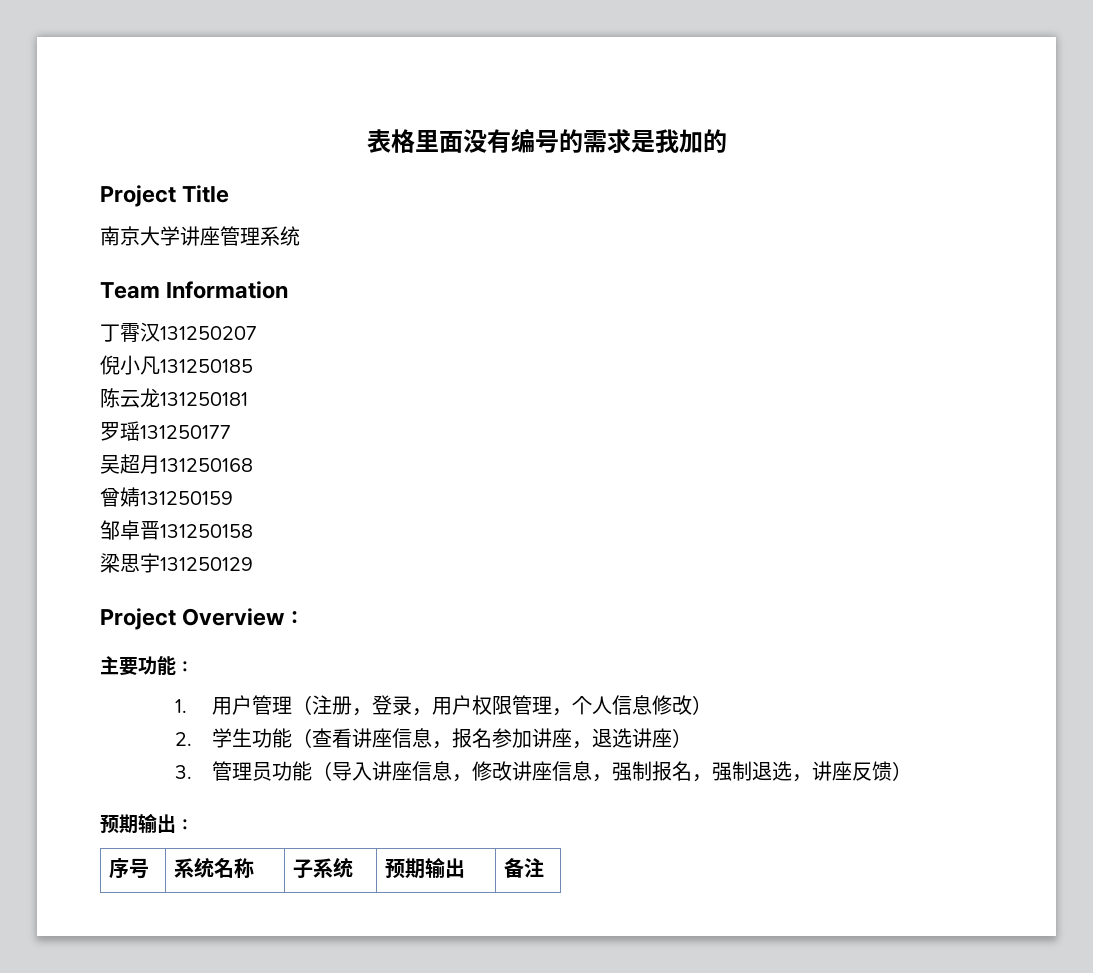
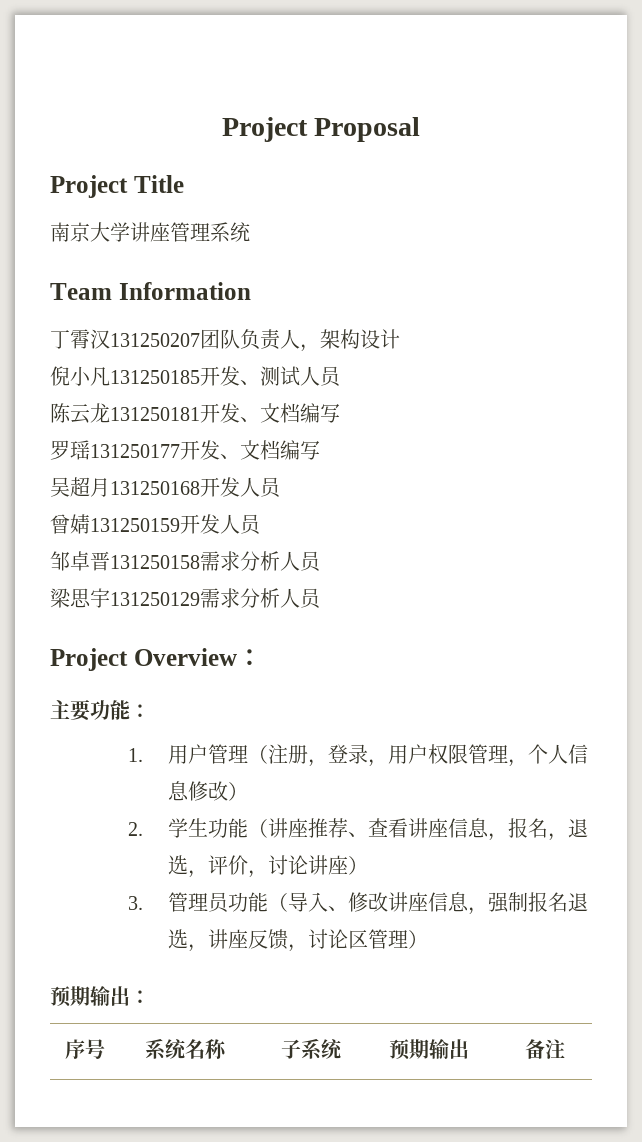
- 表格里面没有编号的需求是我加的
+ Project Proposal
- 丁霄汉131250207
+ 丁霄汉131250207团队负责人，架构设计
- 倪小凡131250185
+ 倪小凡131250185开发、测试人员
- 陈云龙131250181
+ 陈云龙131250181开发、文档编写
- 罗瑶131250177
+ 罗瑶131250177开发、文档编写
- 吴超月131250168
+ 吴超月131250168开发人员
- 曾婧131250159
+ 曾婧131250159开发人员
- 邹卓晋131250158
+ 邹卓晋131250158需求分析人员
- 梁思宇131250129
+ 梁思宇131250129需求分析人员
- 2.学生功能（查看讲座信息，报名参加讲座，退选讲座）
+ 2.学生功能（讲座推荐、查看讲座信息，报名，退选，评价，讨论讲座）
- 3.管理员功能（导入讲座信息，修改讲座信息，强制报名，强制退选，讲座反馈）
+ 3.管理员功能（导入、修改讲座信息，强制报名退选，讲座反馈，讨论区管理）

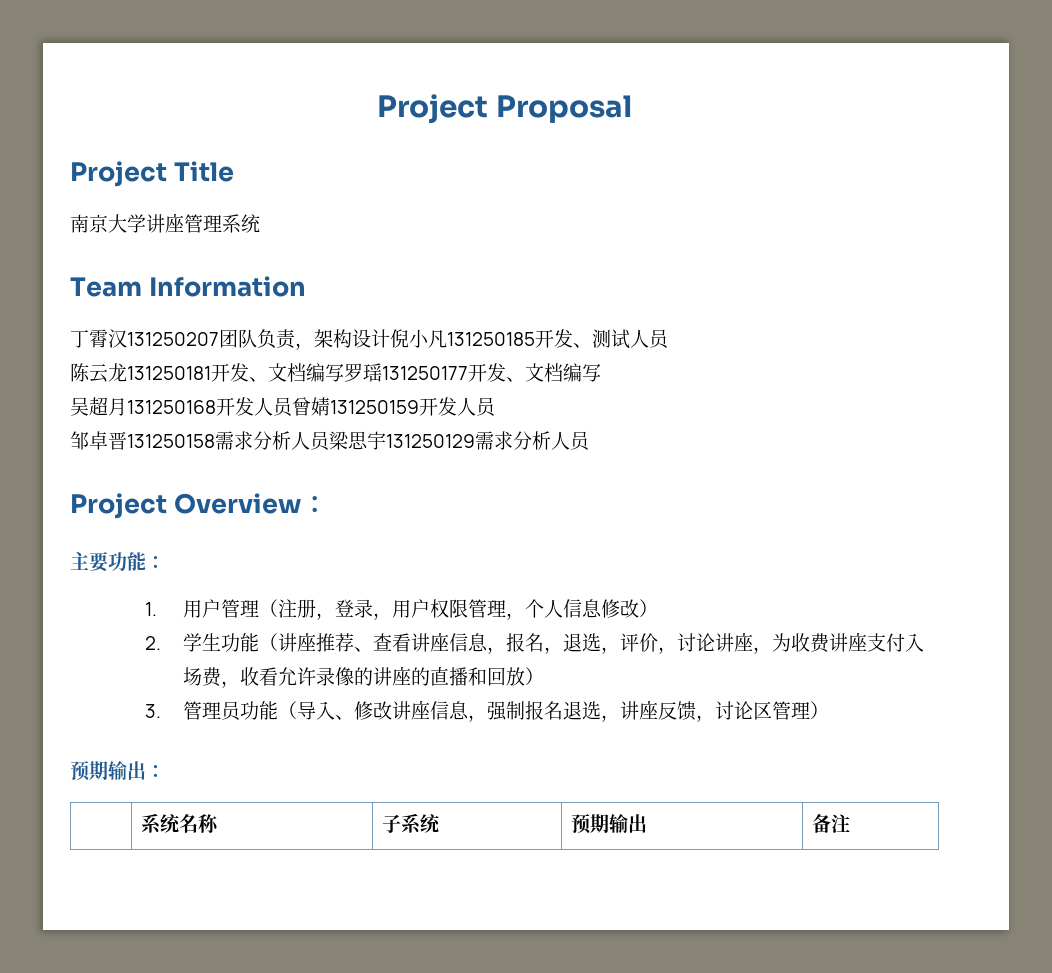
- 丁霄汉131250207团队负责人，架构设计
- 倪小凡131250185开发、测试人员
+ 丁霄汉131250207团队负责，架构设计倪小凡131250185开发、测试人员
- 陈云龙131250181开发、文档编写
- 罗瑶131250177开发、文档编写
+ 陈云龙131250181开发、文档编写罗瑶131250177开发、文档编写
- 吴超月131250168开发人员
- 曾婧131250159开发人员
+ 吴超月131250168开发人员曾婧131250159开发人员
- 邹卓晋131250158需求分析人员
- 梁思宇131250129需求分析人员
+ 邹卓晋131250158需求分析人员梁思宇131250129需求分析人员
- 2.学生功能（讲座推荐、查看讲座信息，报名，退选，评价，讨论讲座）
+ 2.学生功能（讲座推荐、查看讲座信息，报名，退选，评价，讨论讲座，为收费讲座支付入场费，收看允许录像的讲座的直播和回放）
- 序号 | 系统名称 | 子系统 | 预期输出 | 备注
+ | 系统名称 | 子系统 | 预期输出 | 备注

